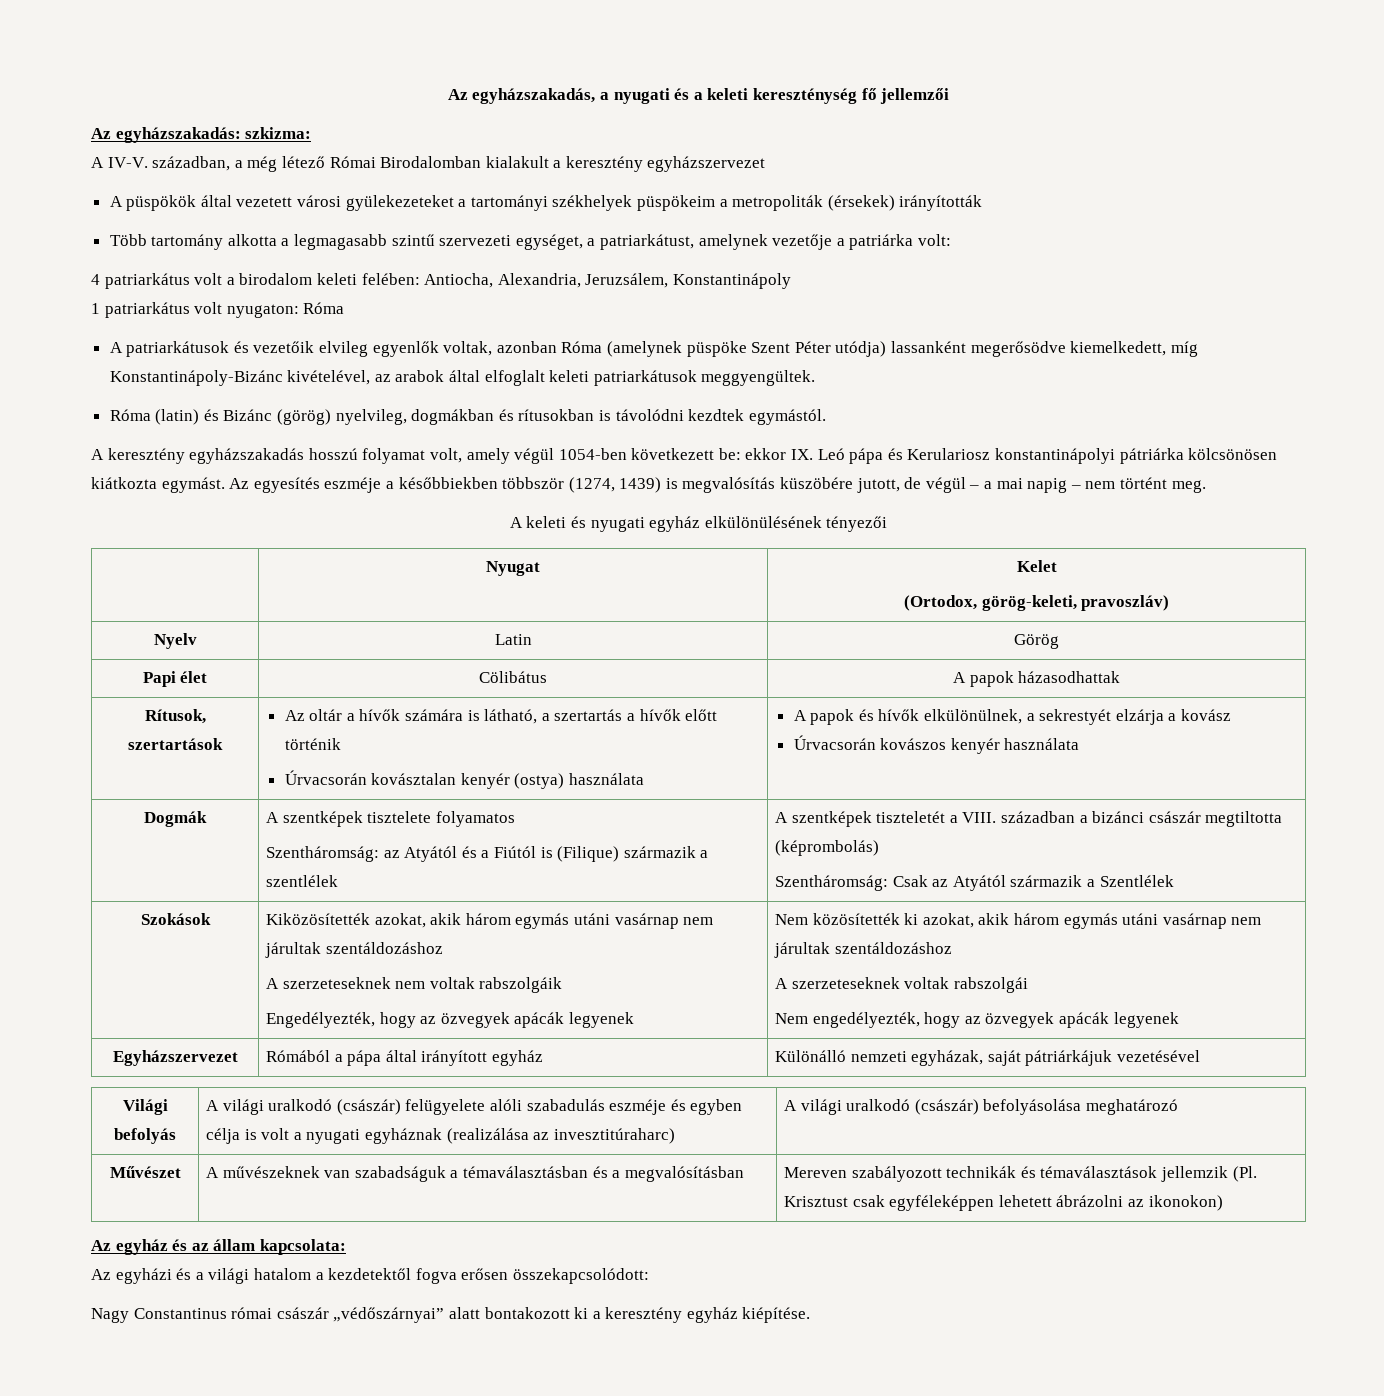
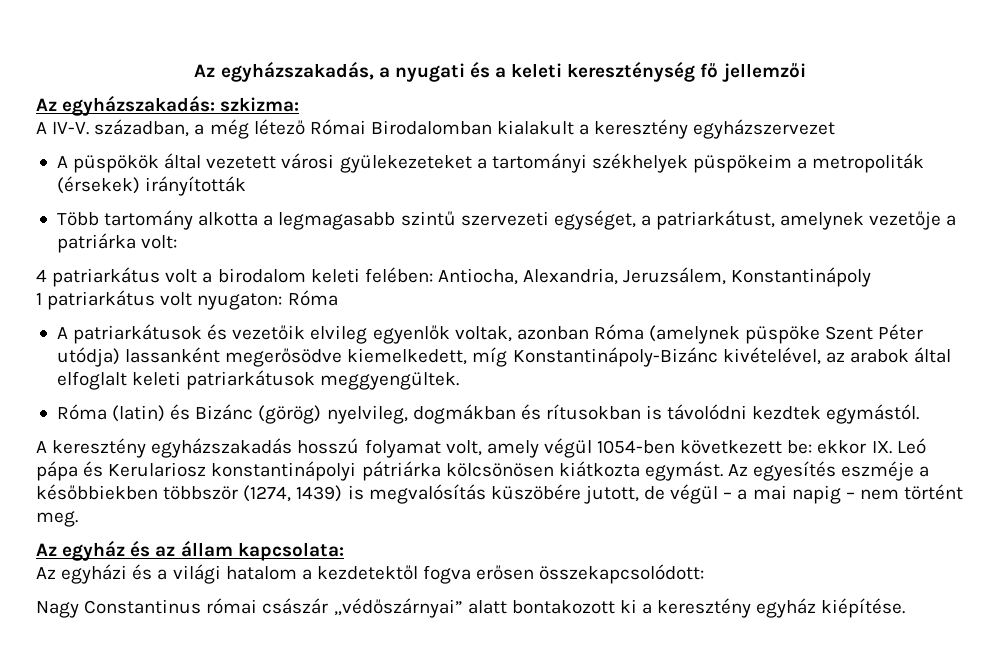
- A keleti és nyugati egyház elkülönülésének tényezői
- | Nyugat | Kelet
- (Ortodox, görög-keleti, pravoszláv)
- Nyelv | Latin | Görög
- Papi élet | Cölibátus | A papok házasodhattak
- Rítusok, szertartások | Az oltár a hívők számára is látható, a szertartás a hívők előtt történik
- Úrvacsorán kovásztalan kenyér (ostya) használata | A papok és hívők elkülönülnek, a sekrestyét elzárja a kovász
- Úrvacsorán kovászos kenyér használata
- Dogmák | A szentképek tisztelete folyamatos
- Szentháromság: az Atyától és a Fiútól is (Filique) származik a szentlélek | A szentképek tiszteletét a VIII. században a bizánci császár megtiltotta (képrombolás)
- Szentháromság: Csak az Atyától származik a Szentlélek
- Szokások | Kiközösítették azokat, akik három egymás utáni vasárnap nem járultak szentáldozáshoz
- A szerzeteseknek nem voltak rabszolgáik
- Engedélyezték, hogy az özvegyek apácák legyenek | Nem közösítették ki azokat, akik három egymás utáni vasárnap nem járultak szentáldozáshoz
- A szerzeteseknek voltak rabszolgái
- Nem engedélyezték, hogy az özvegyek apácák legyenek
- Egyházszervezet | Rómából a pápa által irányított egyház | Különálló nemzeti egyházak, saját pátriárkájuk vezetésével
- Világi befolyás | A világi uralkodó (császár) felügyelete alóli szabadulás eszméje és egyben célja is volt a nyugati egyháznak (realizálása az invesztitúraharc) | A világi uralkodó (császár) befolyásolása meghatározó
- Művészet | A művészeknek van szabadságuk a témaválasztásban és a megvalósításban | Mereven szabályozott technikák és témaválasztások jellemzik (Pl. Krisztust csak egyféleképpen lehetett ábrázolni az ikonokon)

